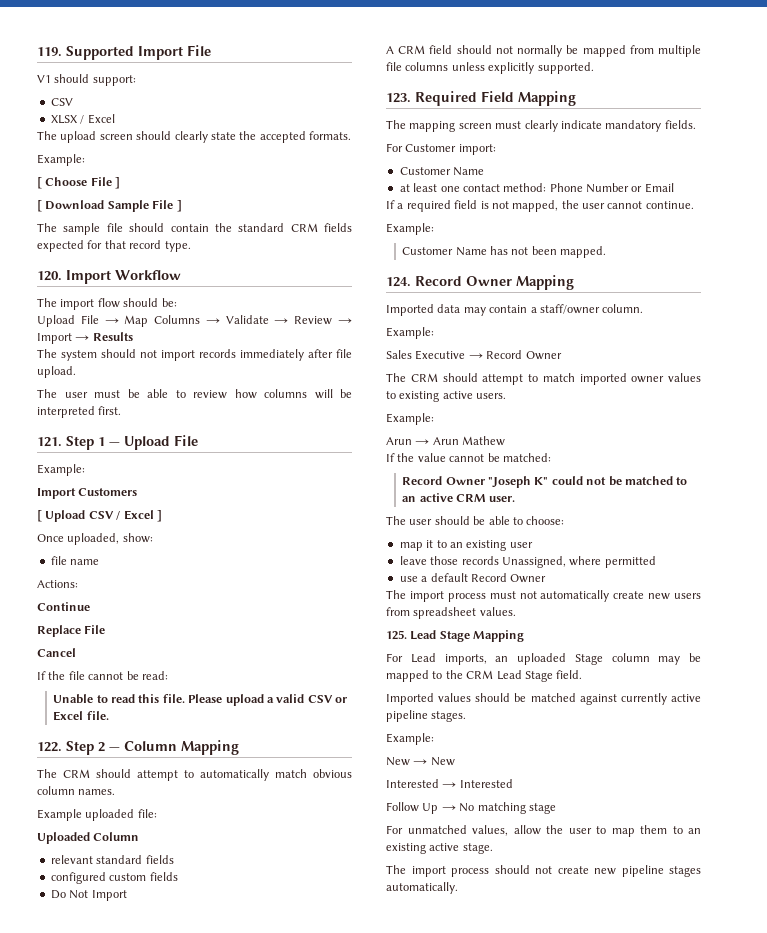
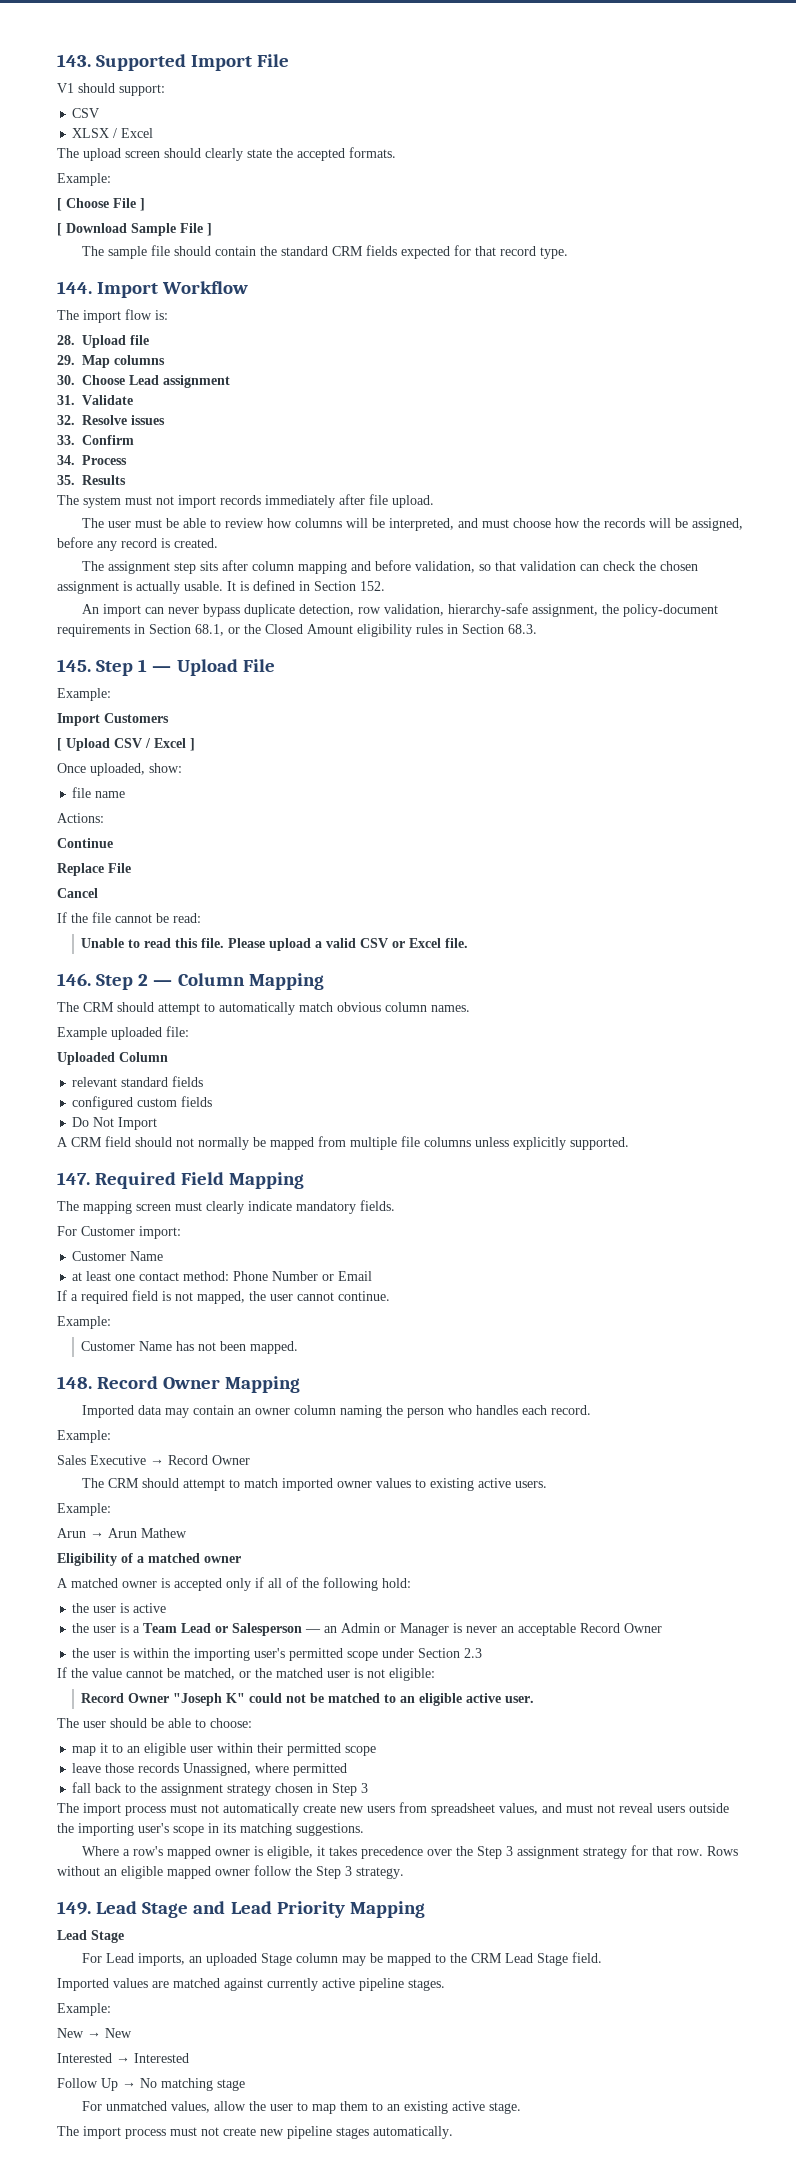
- 119. Supported Import File
+ 143. Supported Import File
- 120. Import Workflow
+ 144. Import Workflow
- The import flow should be:
- Upload File → Map Columns → Validate → Review → Import → Results
+ The import flow is:
+ 28. Upload file
+ 29. Map columns
+ 30. Choose Lead assignment
+ 31. Validate
+ 32. Resolve issues
+ 33. Confirm
+ 34. Process
+ 35. Results
- The system should not import records immediately after file upload.
+ The system must not import records immediately after file upload.
- The user must be able to review how columns will be interpreted first.
- 121. Step 1 — Upload File
+ The user must be able to review how columns will be interpreted, and must choose how the records will be assigned, before any record is created.
+ The assignment step sits after column mapping and before validation, so that validation can check the chosen assignment is actually usable. It is defined in Section 152.
+ An import can never bypass duplicate detection, row validation, hierarchy-safe assignment, the policy-document requirements in Section 68.1, or the Closed Amount eligibility rules in Section 68.3.
+ 145. Step 1 — Upload File
- 122. Step 2 — Column Mapping
+ 146. Step 2 — Column Mapping
- 123. Required Field Mapping
+ 147. Required Field Mapping
- 124. Record Owner Mapping
+ 148. Record Owner Mapping
- Imported data may contain a staff/owner column.
+ Imported data may contain an owner column naming the person who handles each record.
+ Eligibility of a matched owner
+ A matched owner is accepted only if all of the following hold:
+ the user is active
+ the user is a Team Lead or Salesperson — an Admin or Manager is never an acceptable Record Owner
+ the user is within the importing user's permitted scope under Section 2.3
- If the value cannot be matched:
+ If the value cannot be matched, or the matched user is not eligible:
- Record Owner "Joseph K" could not be matched to an active CRM user.
+ Record Owner "Joseph K" could not be matched to an eligible active user.
- map it to an existing user
+ map it to an eligible user within their permitted scope
- use a default Record Owner
+ fall back to the assignment strategy chosen in Step 3
- The import process must not automatically create new users from spreadsheet values.
- 125. Lead Stage Mapping
+ The import process must not automatically create new users from spreadsheet values, and must not reveal users outside the importing user's scope in its matching suggestions.
+ Where a row's mapped owner is eligible, it takes precedence over the Step 3 assignment strategy for that row. Rows without an eligible mapped owner follow the Step 3 strategy.
+ 149. Lead Stage and Lead Priority Mapping
+ Lead Stage
- Imported values should be matched against currently active pipeline stages.
+ Imported values are matched against currently active pipeline stages.
- The import process should not create new pipeline stages automatically.
+ The import process must not create new pipeline stages automatically.

